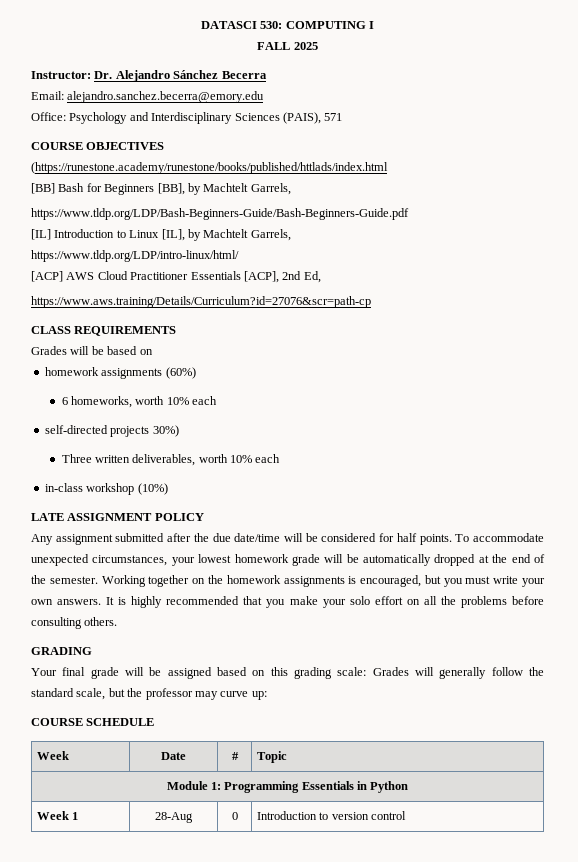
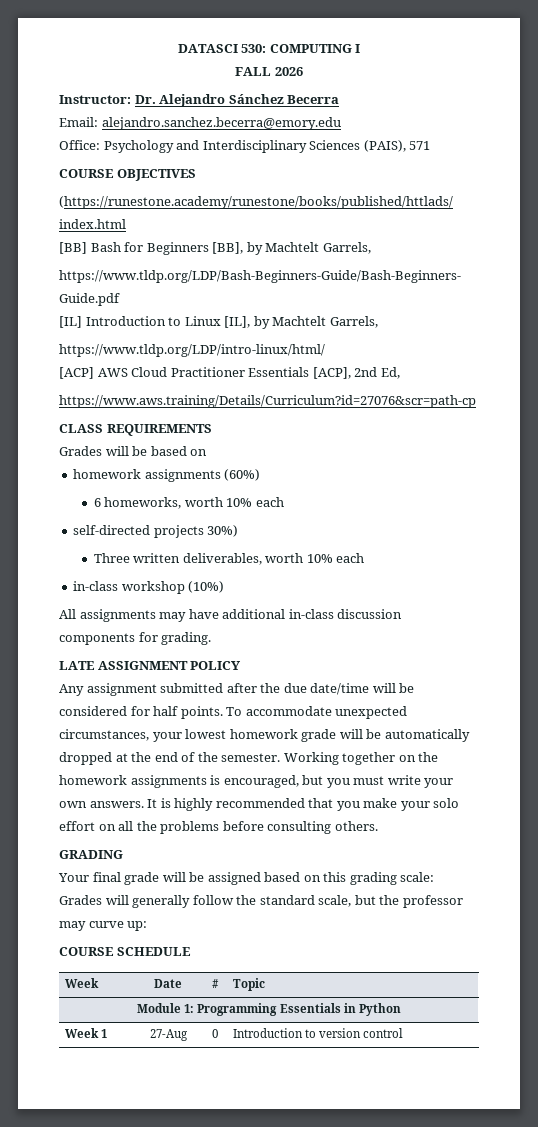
- FALL 2025
+ FALL 2026
+ All assignments may have additional in-class discussion components for grading.
- Week 1 | 28-Aug | 0 | Introduction to version control
+ Week 1 | 27-Aug | 0 | Introduction to version control

